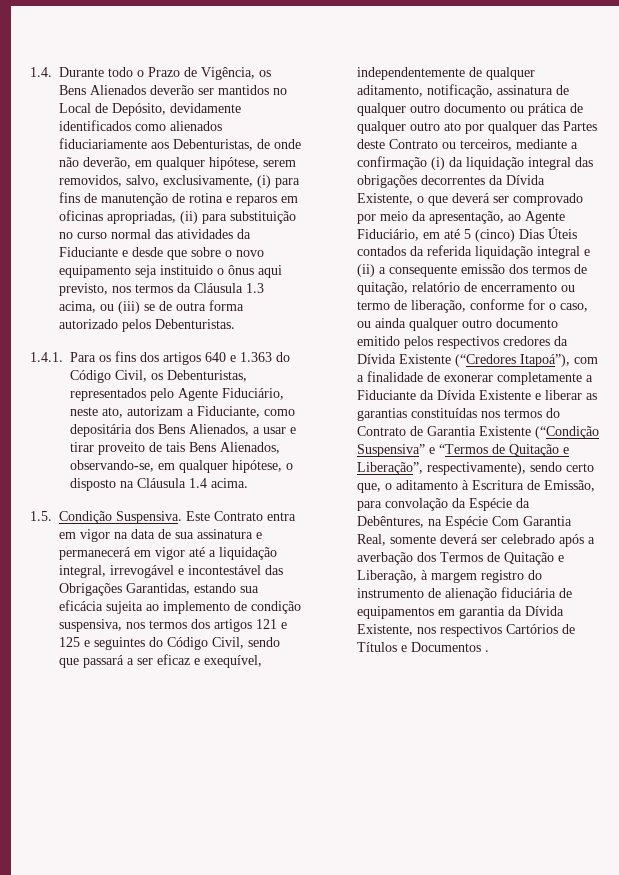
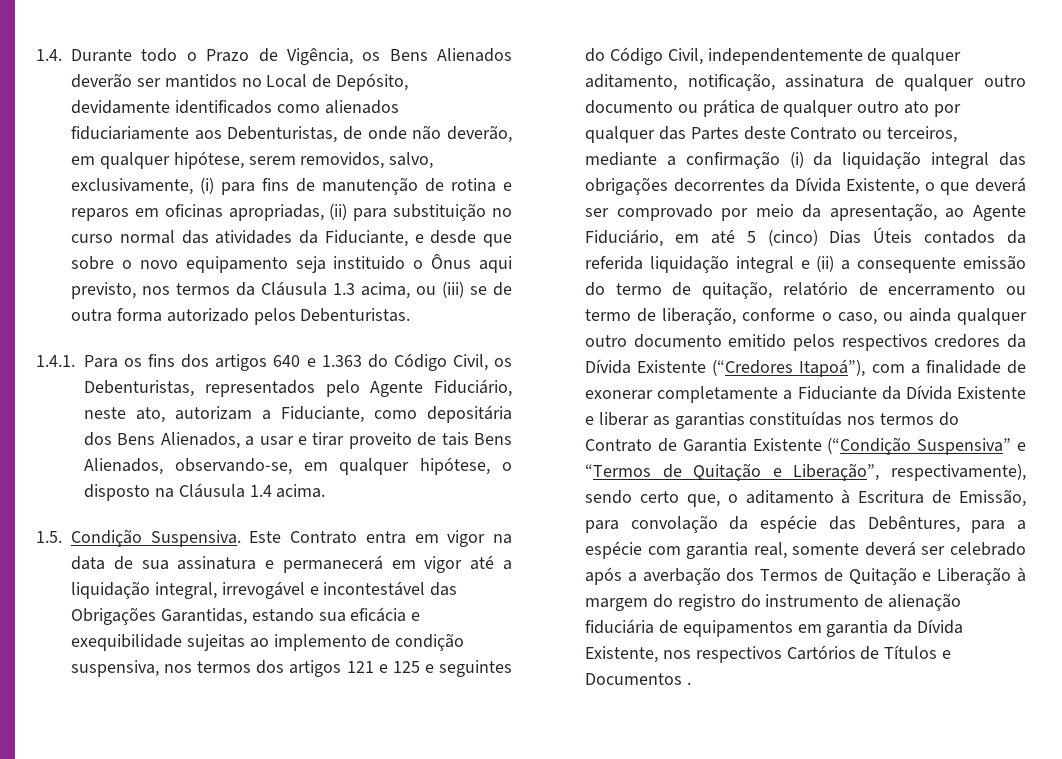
- 1.4. Durante todo o Prazo de Vigência, os Bens Alienados deverão ser mantidos no Local de Depósito, devidamente identificados como alienados fiduciariamente aos Debenturistas, de onde não deverão, em qualquer hipótese, serem removidos, salvo, exclusivamente, (i) para fins de manutenção de rotina e reparos em oficinas apropriadas, (ii) para substituição no curso normal das atividades da Fiduciante e desde que sobre o novo equipamento seja instituido o ônus aqui previsto, nos termos da Cláusula 1.3 acima, ou (iii) se de outra forma autorizado pelos Debenturistas.
+ 1.4. Durante todo o Prazo de Vigência, os Bens Alienados deverão ser mantidos no Local de Depósito, devidamente identificados como alienados fiduciariamente aos Debenturistas, de onde não deverão, em qualquer hipótese, serem removidos, salvo, exclusivamente, (i) para fins de manutenção de rotina e reparos em oficinas apropriadas, (ii) para substituição no curso normal das atividades da Fiduciante, e desde que sobre o novo equipamento seja instituido o Ônus aqui previsto, nos termos da Cláusula 1.3 acima, ou (iii) se de outra forma autorizado pelos Debenturistas.
- Este Contrato entra em vigor na data de sua assinatura e permanecerá em vigor até a liquidação integral, irrevogável e incontestável das Obrigações Garantidas, estando sua eficácia sujeita ao implemento de condição suspensiva, nos termos dos artigos 121 e 125 e seguintes do Código Civil, sendo que passará a ser eficaz e exequível, independentemente de qualquer aditamento, notificação, assinatura de qualquer outro documento ou prática de qualquer outro ato por qualquer das Partes deste Contrato ou terceiros, mediante a confirmação (i) da liquidação integral das obrigações decorrentes da Dívida Existente, o que deverá ser comprovado por meio da apresentação, ao Agente Fiduciário, em até 5 (cinco) Dias Úteis contados da referida liquidação integral e (ii) a consequente emissão dos termos de quitação, relatório de encerramento ou termo de liberação, conforme for o caso, ou ainda qualquer outro documento emitido pelos respectivos credores da Dívida Existente (“Credores Itapoá”), com a finalidade de exonerar completamente a Fiduciante da Dívida Existente e liberar as garantias constituídas nos termos do Contrato de Garantia Existente (“Condição Suspensiva” e “Termos de Quitação e Liberação”, respectivamente), sendo certo que, o aditamento à Escritura de Emissão, para convolação da Espécie da Debêntures, na Espécie Com Garantia Real, somente deverá ser celebrado após a averbação dos Termos de Quitação e Liberação, à margem registro do instrumento de alienação fiduciária de equipamentos em garantia da Dívida Existente, nos respectivos Cartórios de Títulos e Documentos .
+ Este Contrato entra em vigor na data de sua assinatura e permanecerá em vigor até a liquidação integral, irrevogável e incontestável das Obrigações Garantidas, estando sua eficácia e exequibilidade sujeitas ao implemento de condição suspensiva, nos termos dos artigos 121 e 125 e seguintes do Código Civil, independentemente de qualquer aditamento, notificação, assinatura de qualquer outro documento ou prática de qualquer outro ato por qualquer das Partes deste Contrato ou terceiros, mediante a confirmação (i) da liquidação integral das obrigações decorrentes da Dívida Existente, o que deverá ser comprovado por meio da apresentação, ao Agente Fiduciário, em até 5 (cinco) Dias Úteis contados da referida liquidação integral e (ii) a consequente emissão do termo de quitação, relatório de encerramento ou termo de liberação, conforme o caso, ou ainda qualquer outro documento emitido pelos respectivos credores da Dívida Existente (“Credores Itapoá”), com a finalidade de exonerar completamente a Fiduciante da Dívida Existente e liberar as garantias constituídas nos termos do Contrato de Garantia Existente (“Condição Suspensiva” e “Termos de Quitação e Liberação”, respectivamente), sendo certo que, o aditamento à Escritura de Emissão, para convolação da espécie das Debêntures, para a espécie com garantia real, somente deverá ser celebrado após a averbação dos Termos de Quitação e Liberação à margem do registro do instrumento de alienação fiduciária de equipamentos em garantia da Dívida Existente, nos respectivos Cartórios de Títulos e Documentos .

